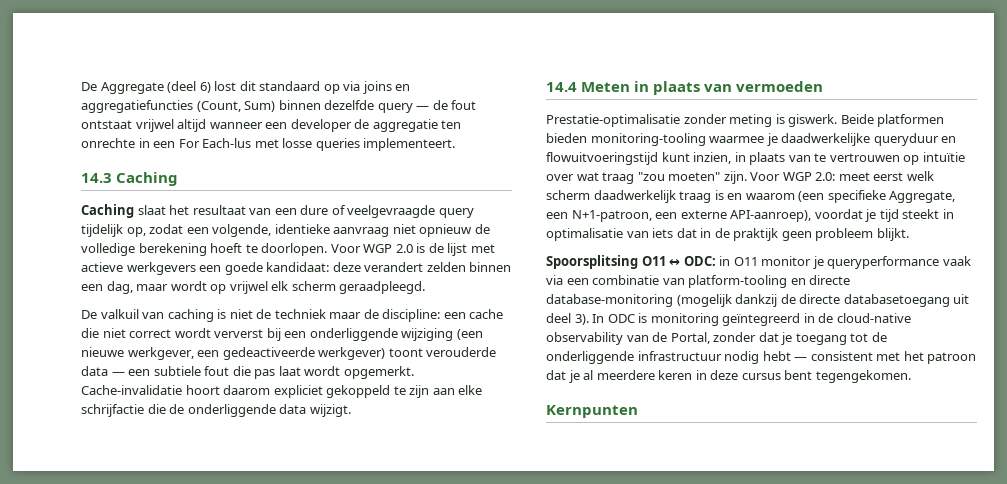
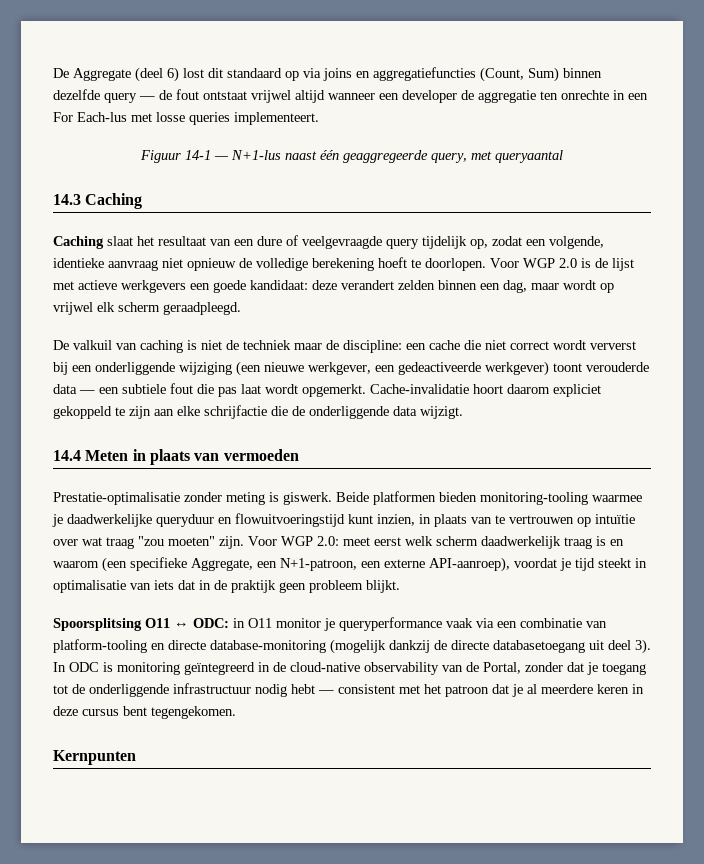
+ Figuur 14-1 — N+1-lus naast één geaggregeerde query, met queryaantal

